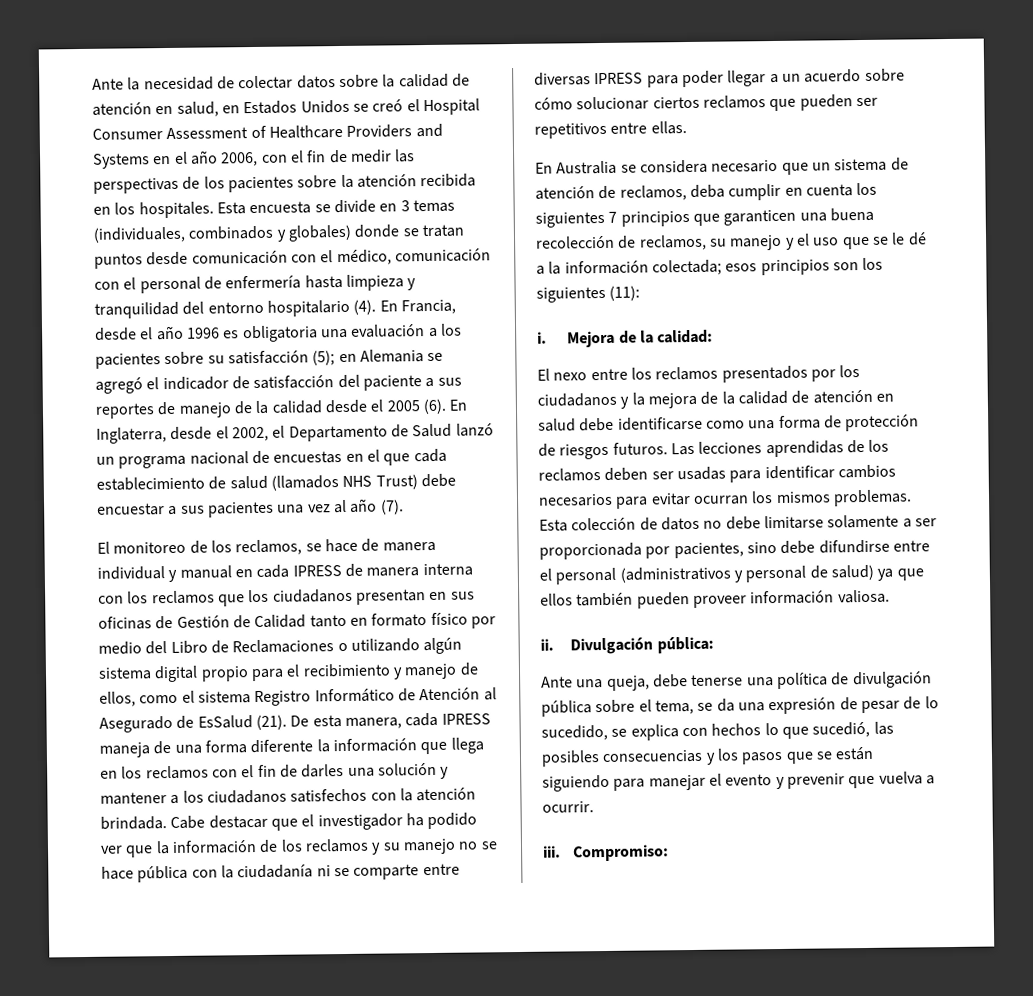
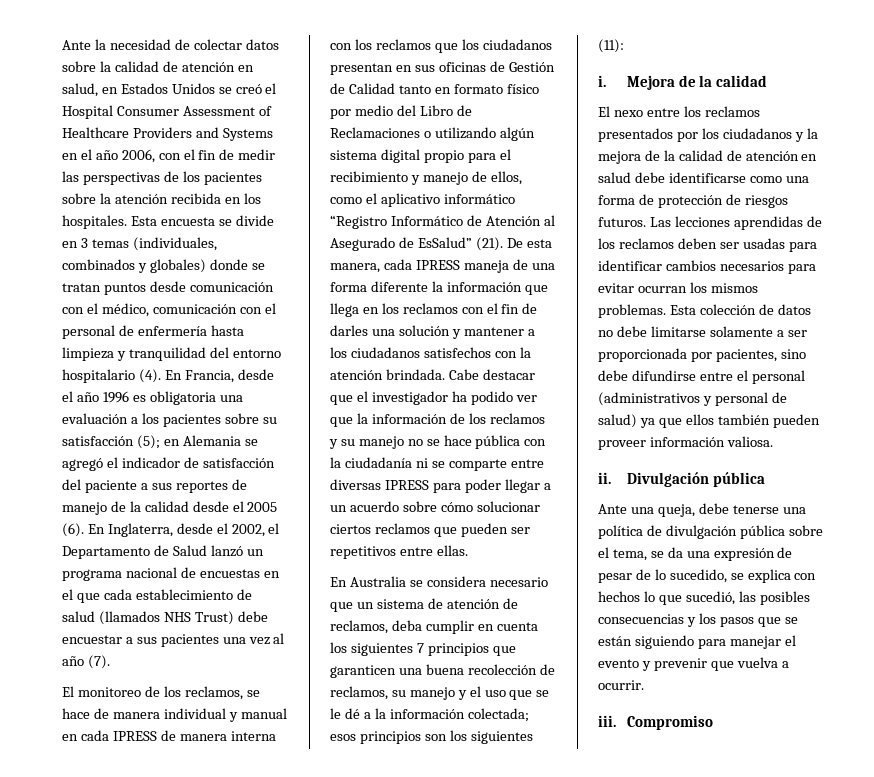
- El monitoreo de los reclamos, se hace de manera individual y manual en cada IPRESS de manera interna con los reclamos que los ciudadanos presentan en sus oficinas de Gestión de Calidad tanto en formato físico por medio del Libro de Reclamaciones o utilizando algún sistema digital propio para el recibimiento y manejo de ellos, como el sistema Registro Informático de Atención al Asegurado de EsSalud (21).
+ El monitoreo de los reclamos, se hace de manera individual y manual en cada IPRESS de manera interna con los reclamos que los ciudadanos presentan en sus oficinas de Gestión de Calidad tanto en formato físico por medio del Libro de Reclamaciones o utilizando algún sistema digital propio para el recibimiento y manejo de ellos, como el aplicativo informático “Registro Informático de Atención al Asegurado de EsSalud” (21).
- Mejora de la calidad:
+ Mejora de la calidad
- Divulgación pública:
+ Divulgación pública
- Compromiso:
+ Compromiso

